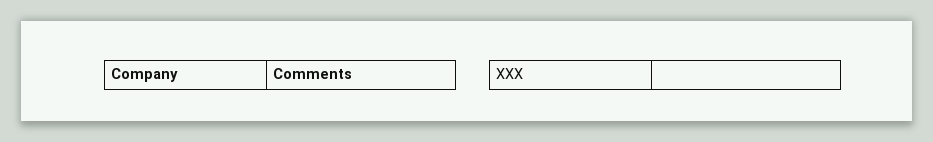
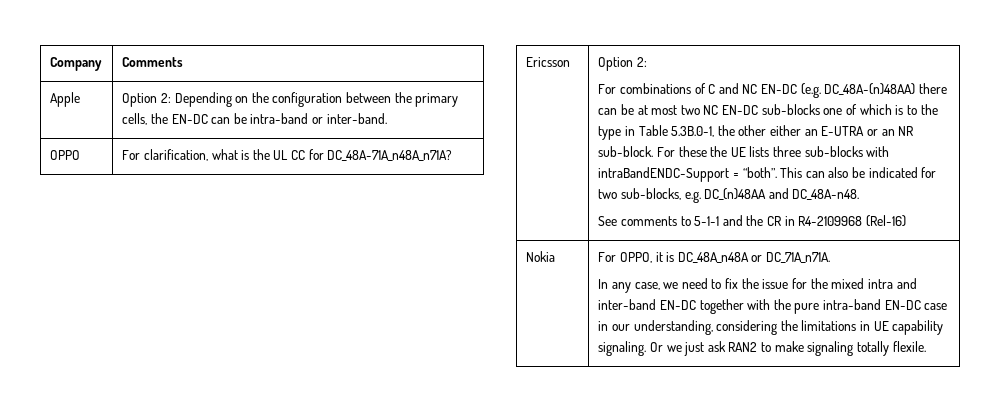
- XXX |
+ Apple | Option 2: Depending on the configuration between the primary cells, the EN-DC can be intra-band or inter-band.
+ OPPO | For clarification, what is the UL CC for DC_48A-71A_n48A_n71A?
+ Ericsson | Option 2:
+ For combinations of C and NC EN-DC (e.g. DC_48A-(n)48AA) there can be at most two NC EN-DC sub-blocks one of which is to the type in Table 5.3B.0-1, the other either an E-UTRA or an NR sub-block. For these the UE lists three sub-blocks with intraBandENDC-Support = “both”. This can also be indicated for two sub-blocks, e.g. DC_(n)48AA and DC_48A-n48.
+ See comments to 5-1-1 and the CR in R4-2109968 (Rel-16)
+ Nokia | For OPPO, it is DC_48A_n48A or DC_71A_n71A.
+ In any case, we need to fix the issue for the mixed intra and inter-band EN-DC together with the pure intra-band EN-DC case in our understanding, considering the limitations in UE capability signaling. Or we just ask RAN2 to make signaling totally flexile.

